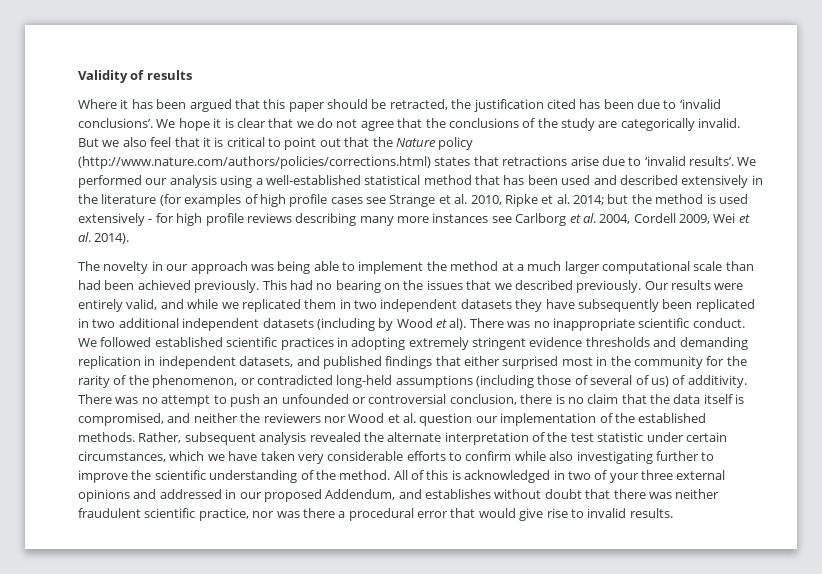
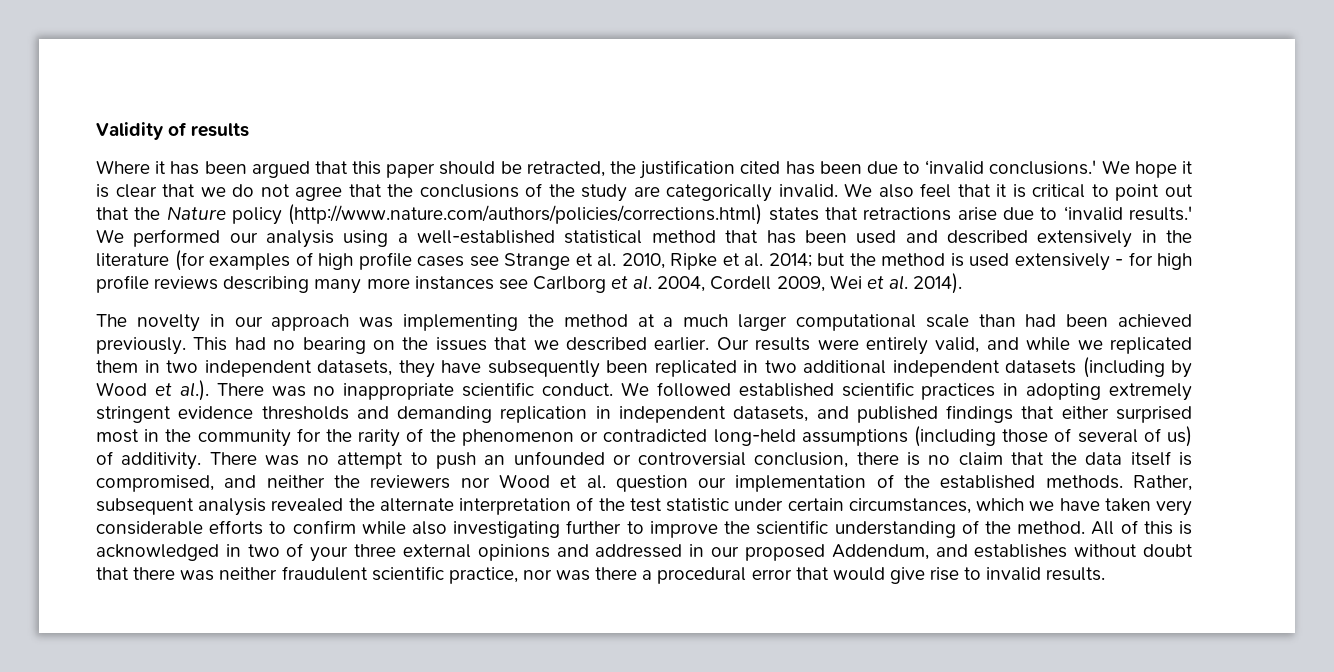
- Where it has been argued that this paper should be retracted, the justification cited has been due to ‘invalid conclusions’.
+ Where it has been argued that this paper should be retracted, the justification cited has been due to ‘invalid conclusions.'
- But we also feel that it is critical to point out that the Nature policy (http://www.nature.com/authors/policies/corrections.html) states that retractions arise due to ‘invalid results’.
+ We also feel that it is critical to point out that the Nature policy (http://www.nature.com/authors/policies/corrections.html) states that retractions arise due to ‘invalid results.'
- The novelty in our approach was being able to implement the method at a much larger computational scale than had been achieved previously.
+ The novelty in our approach was implementing the method at a much larger computational scale than had been achieved previously.
- This had no bearing on the issues that we described previously.
+ This had no bearing on the issues that we described earlier.
- Our results were entirely valid, and while we replicated them in two independent datasets they have subsequently been replicated in two additional independent datasets (including by Wood et al). There was no inappropriate scientific conduct.
+ Our results were entirely valid, and while we replicated them in two independent datasets, they have subsequently been replicated in two additional independent datasets (including by Wood et al.). There was no inappropriate scientific conduct.
- We followed established scientific practices in adopting extremely stringent evidence thresholds and demanding replication in independent datasets, and published findings that either surprised most in the community for the rarity of the phenomenon, or contradicted long-held assumptions (including those of several of us) of additivity.
+ We followed established scientific practices in adopting extremely stringent evidence thresholds and demanding replication in independent datasets, and published findings that either surprised most in the community for the rarity of the phenomenon or contradicted long-held assumptions (including those of several of us) of additivity.

